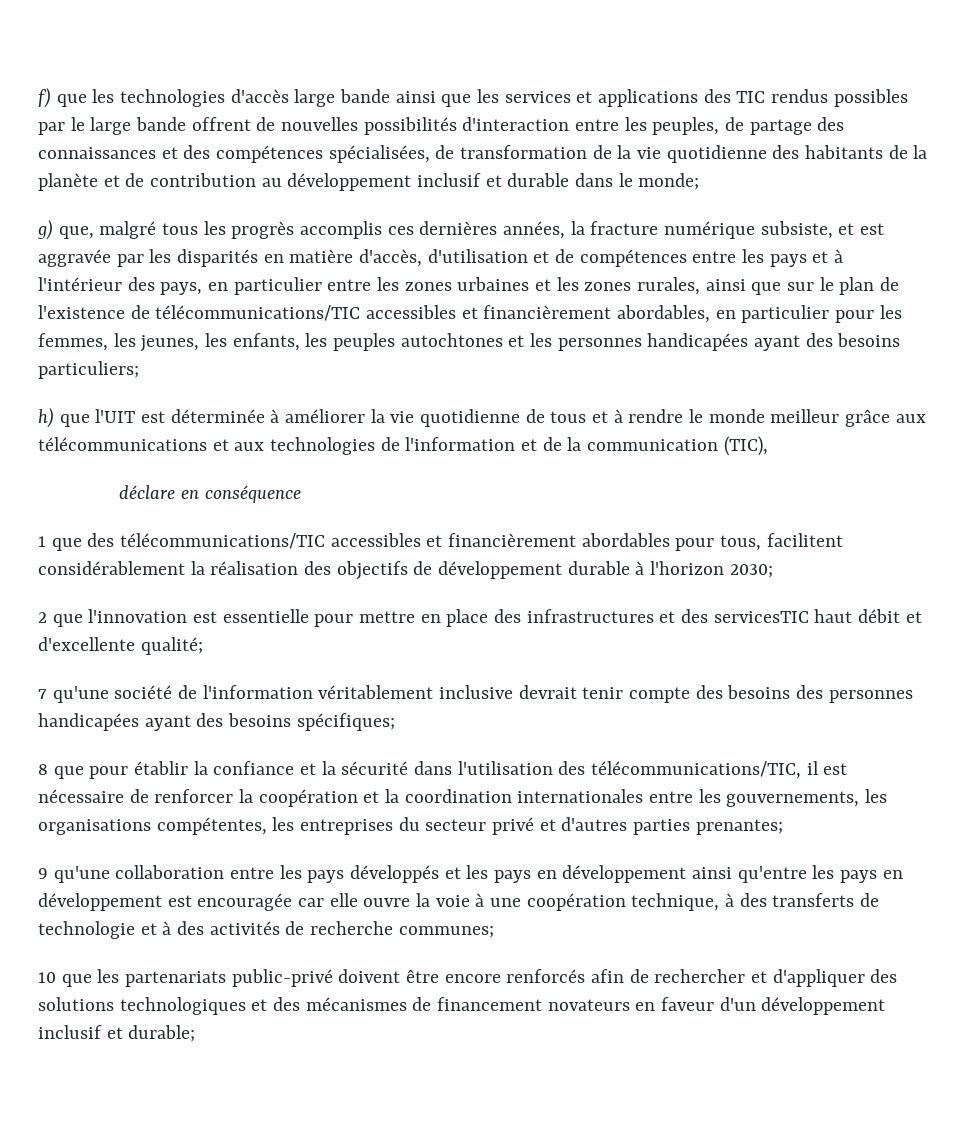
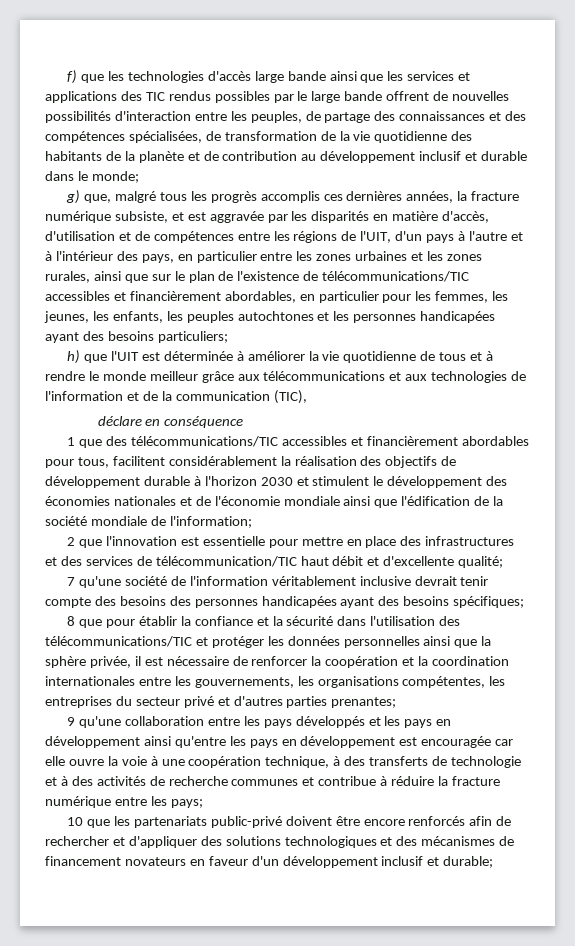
- g) que, malgré tous les progrès accomplis ces dernières années, la fracture numérique subsiste, et est aggravée par les disparités en matière d'accès, d'utilisation et de compétences entre les pays et à l'intérieur des pays, en particulier entre les zones urbaines et les zones rurales, ainsi que sur le plan de l'existence de télécommunications/TIC accessibles et financièrement abordables, en particulier pour les femmes, les jeunes, les enfants, les peuples autochtones et les personnes handicapées ayant des besoins particuliers;
+ g) que, malgré tous les progrès accomplis ces dernières années, la fracture numérique subsiste, et est aggravée par les disparités en matière d'accès, d'utilisation et de compétences entre les régions de l'UIT, d'un pays à l'autre et à l'intérieur des pays, en particulier entre les zones urbaines et les zones rurales, ainsi que sur le plan de l'existence de télécommunications/TIC accessibles et financièrement abordables, en particulier pour les femmes, les jeunes, les enfants, les peuples autochtones et les personnes handicapées ayant des besoins particuliers;
- 1 que des télécommunications/TIC accessibles et financièrement abordables pour tous, facilitent considérablement la réalisation des objectifs de développement durable à l'horizon 2030;
+ 1 que des télécommunications/TIC accessibles et financièrement abordables pour tous, facilitent considérablement la réalisation des objectifs de développement durable à l'horizon 2030 et stimulent le développement des économies nationales et de l'économie mondiale ainsi que l'édification de la société mondiale de l'information;
- 2 que l'innovation est essentielle pour mettre en place des infrastructures et des servicesTIC haut débit et d'excellente qualité;
+ 2 que l'innovation est essentielle pour mettre en place des infrastructures et des services de télécommunication/TIC haut débit et d'excellente qualité;
- 8 que pour établir la confiance et la sécurité dans l'utilisation des télécommunications/TIC, il est nécessaire de renforcer la coopération et la coordination internationales entre les gouvernements, les organisations compétentes, les entreprises du secteur privé et d'autres parties prenantes;
+ 8 que pour établir la confiance et la sécurité dans l'utilisation des télécommunications/TIC et protéger les données personnelles ainsi que la sphère privée, il est nécessaire de renforcer la coopération et la coordination internationales entre les gouvernements, les organisations compétentes, les entreprises du secteur privé et d'autres parties prenantes;
- 9 qu'une collaboration entre les pays développés et les pays en développement ainsi qu'entre les pays en développement est encouragée car elle ouvre la voie à une coopération technique, à des transferts de technologie et à des activités de recherche communes;
+ 9 qu'une collaboration entre les pays développés et les pays en développement ainsi qu'entre les pays en développement est encouragée car elle ouvre la voie à une coopération technique, à des transferts de technologie et à des activités de recherche communes et contribue à réduire la fracture numérique entre les pays;

